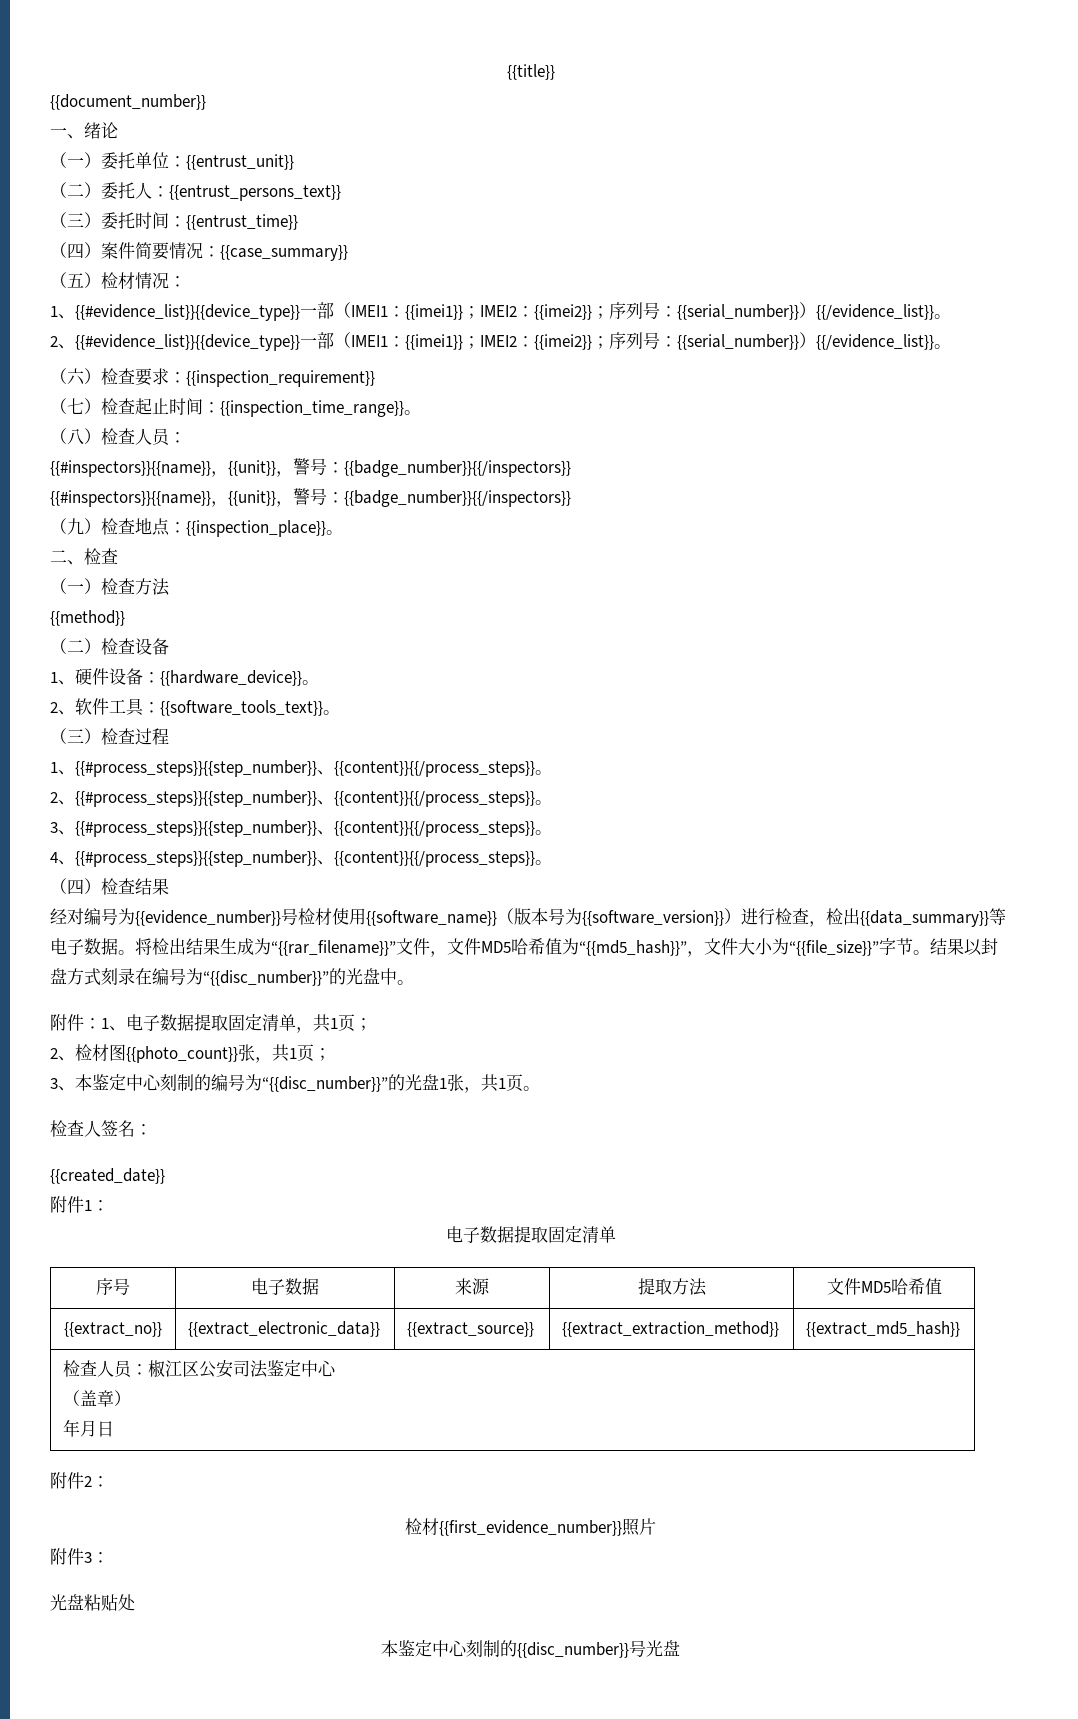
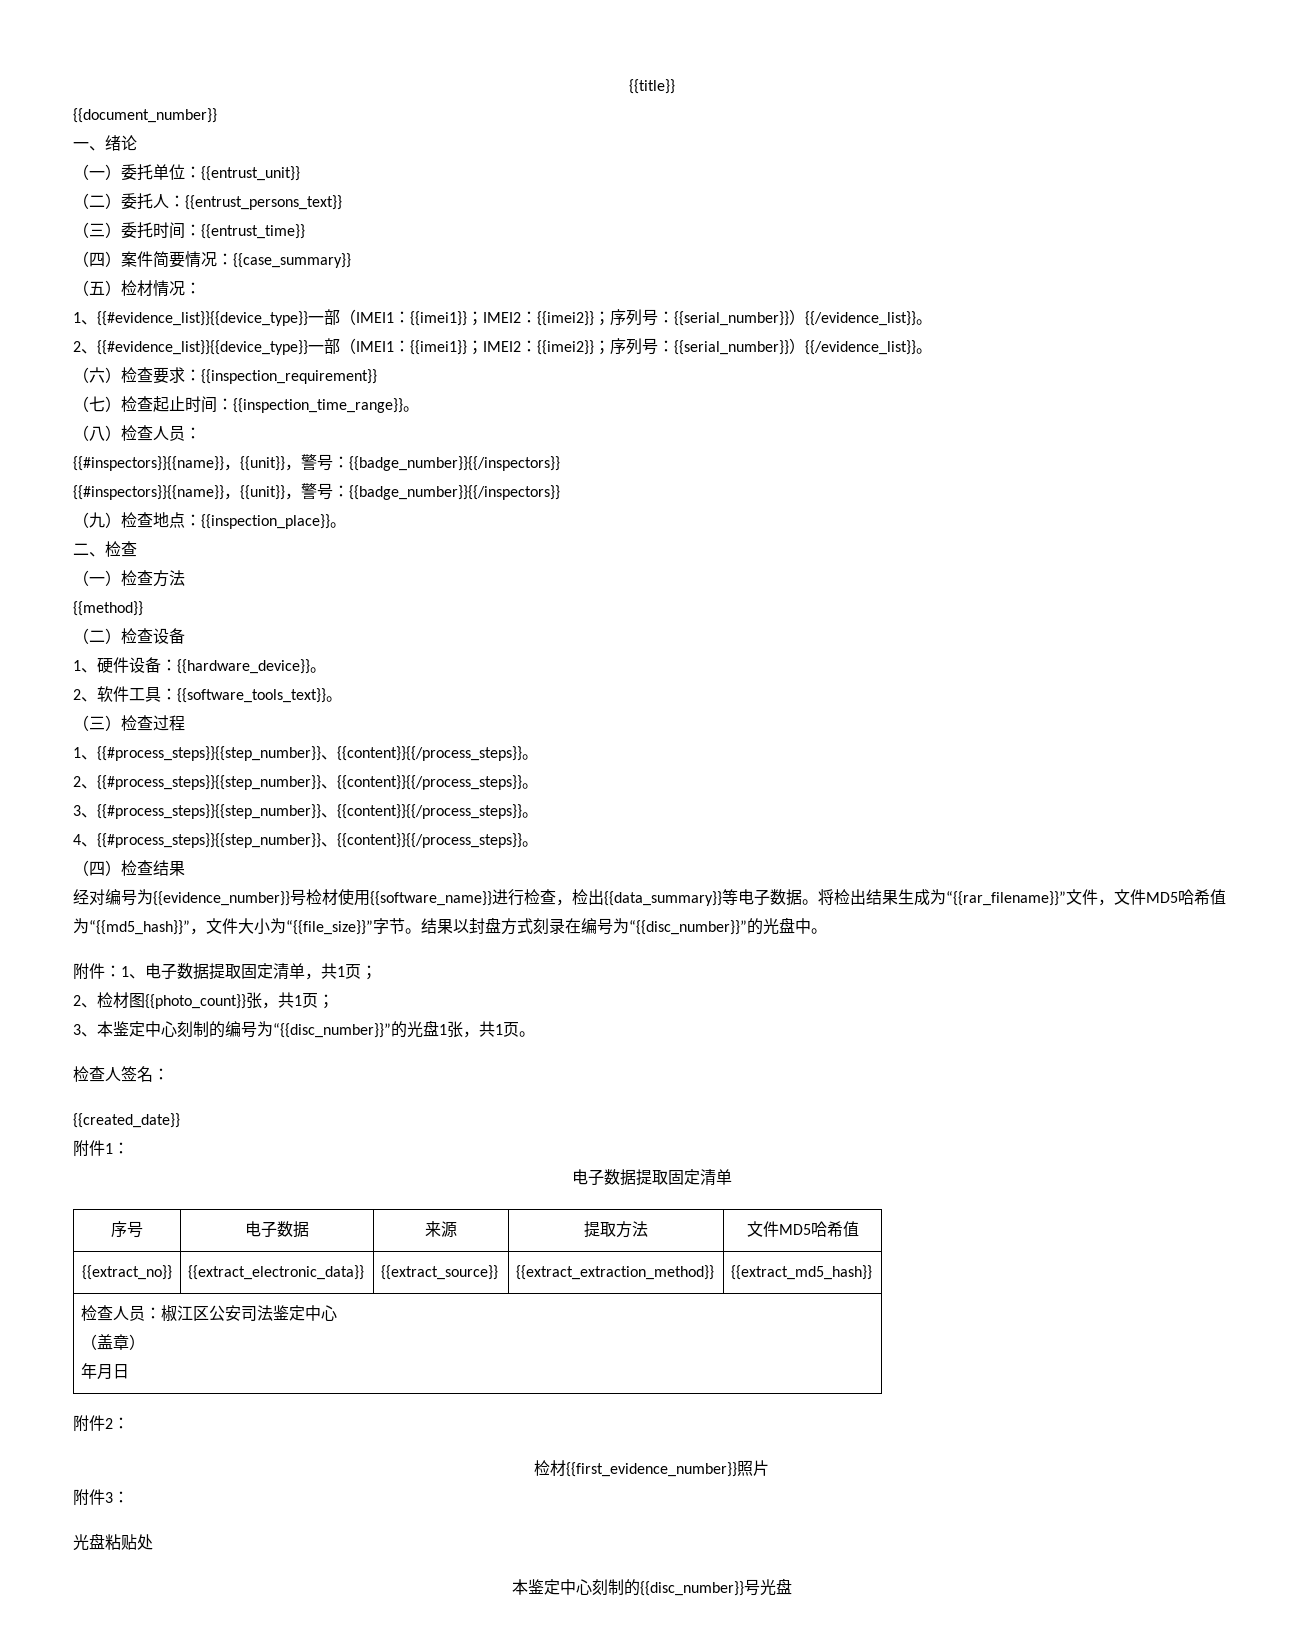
- 经对编号为{{evidence_number}}号检材使用{{software_name}}（版本号为{{software_version}}）进行检查，检出{{data_summary}}等电子数据。
+ 经对编号为{{evidence_number}}号检材使用{{software_name}}进行检查，检出{{data_summary}}等电子数据。

